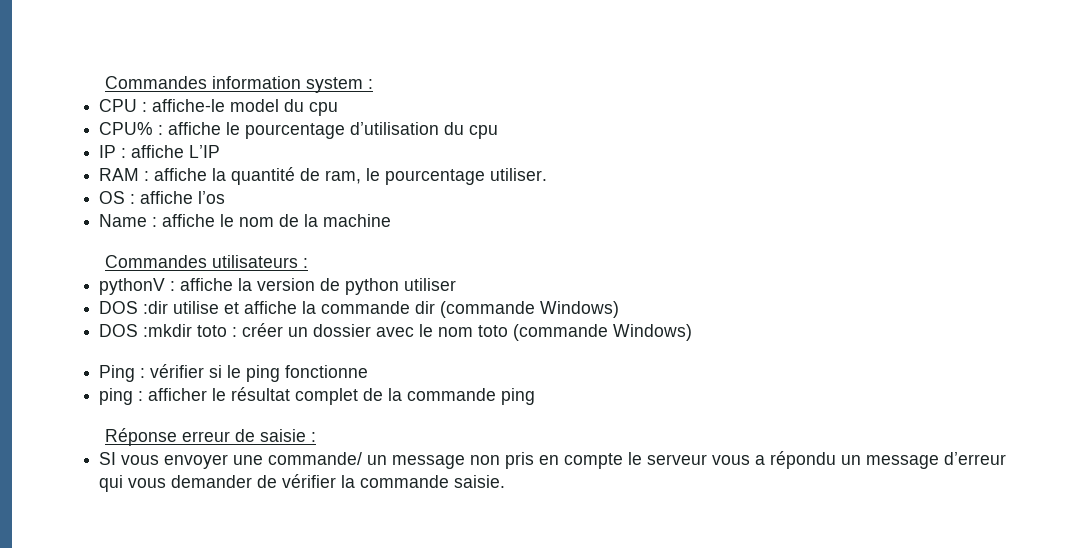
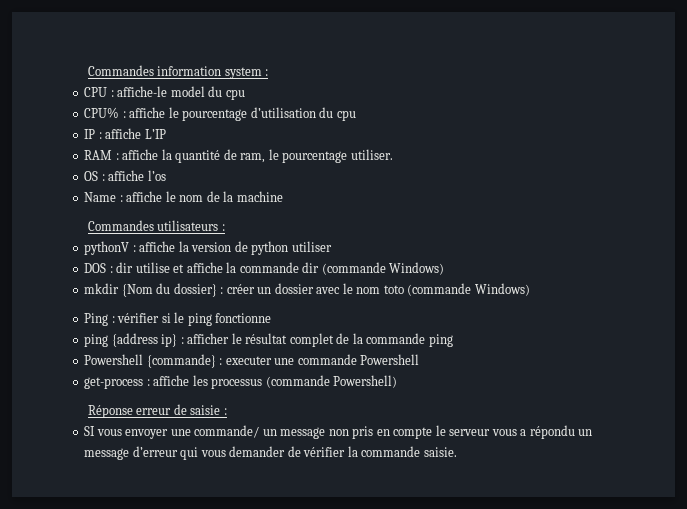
- DOS :dir utilise et affiche la commande dir (commande Windows)
+ DOS : dir utilise et affiche la commande dir (commande Windows)
- DOS :mkdir toto : créer un dossier avec le nom toto (commande Windows)
+ mkdir {Nom du dossier} : créer un dossier avec le nom toto (commande Windows)
- ping : afficher le résultat complet de la commande ping
+ ping {address ip} : afficher le résultat complet de la commande ping
+ Powershell {commande} : executer une commande Powershell
+ get-process : affiche les processus (commande Powershell)

